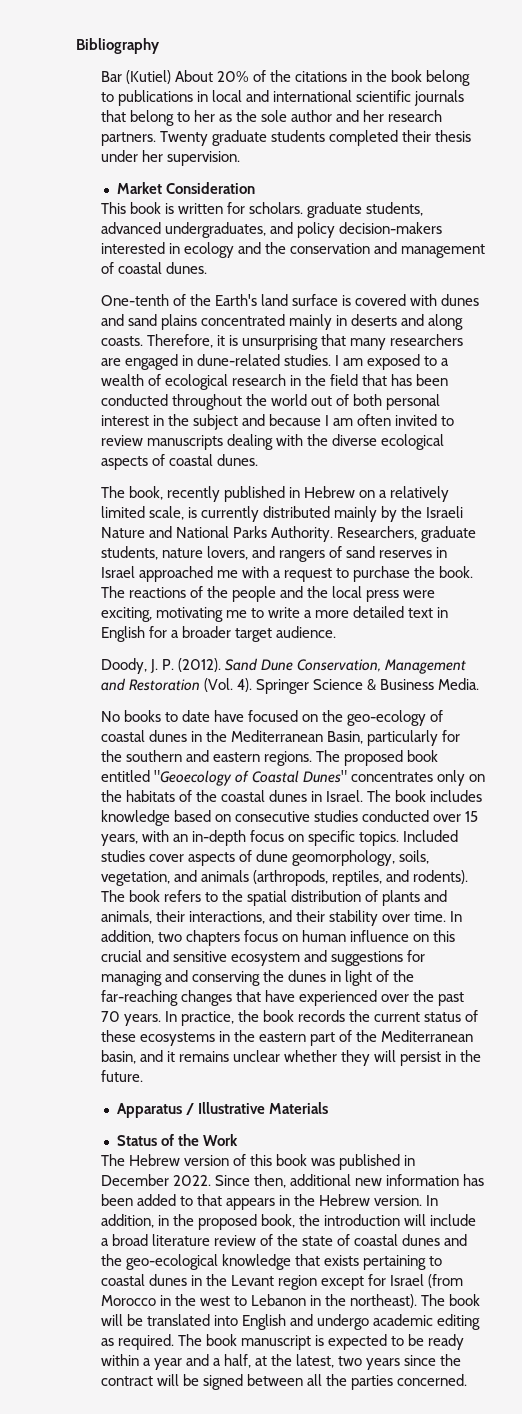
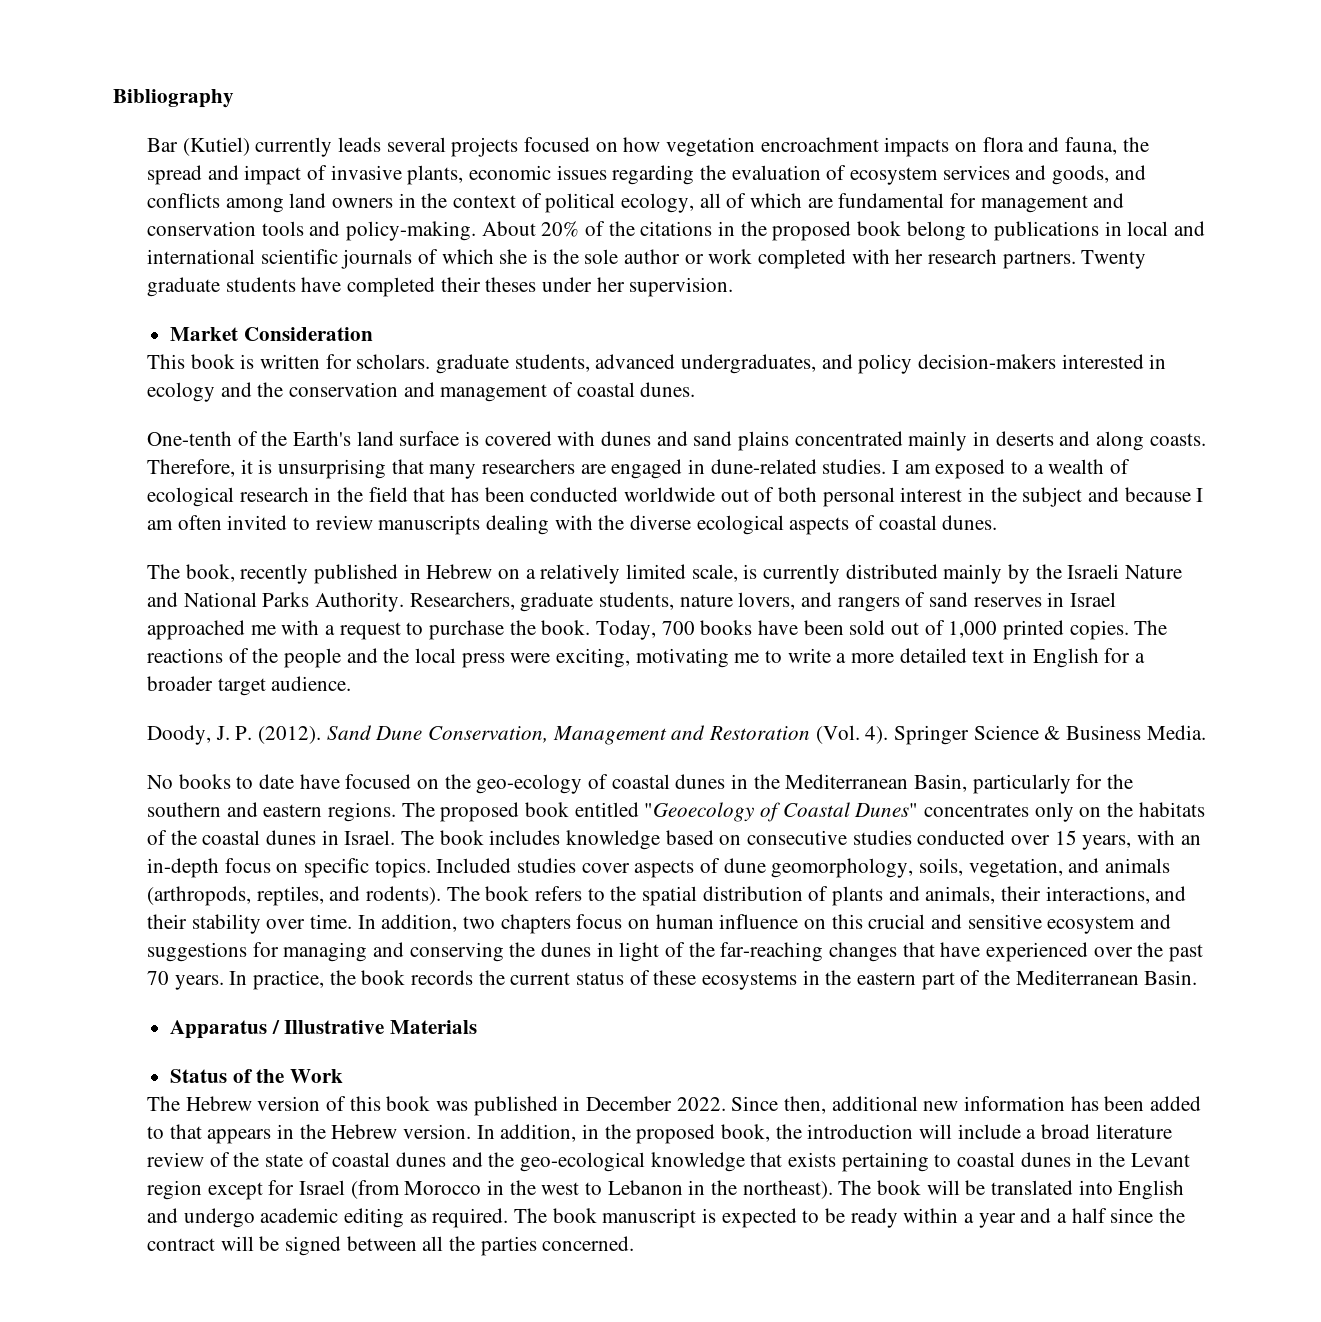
- Bar (Kutiel) About 20% of the citations in the book belong to publications in local and international scientific journals that belong to her as the sole author and her research partners.
+ Bar (Kutiel) currently leads several projects focused on how vegetation encroachment impacts on flora and fauna, the spread and impact of invasive plants, economic issues regarding the evaluation of ecosystem services and goods, and conflicts among land owners in the context of political ecology, all of which are fundamental for management and conservation tools and policy-making. About 20% of the citations in the proposed book belong to publications in local and international scientific journals of which she is the sole author or work completed with her research partners.
- Twenty graduate students completed their thesis under her supervision.
+ Twenty graduate students have completed their theses under her supervision.
- I am exposed to a wealth of ecological research in the field that has been conducted throughout the world out of both personal interest in the subject and because I am often invited to review manuscripts dealing with the diverse ecological aspects of coastal dunes.
+ I am exposed to a wealth of ecological research in the field that has been conducted worldwide out of both personal interest in the subject and because I am often invited to review manuscripts dealing with the diverse ecological aspects of coastal dunes.
+ Today, 700 books have been sold out of 1,000 printed copies.
- In practice, the book records the current status of these ecosystems in the eastern part of the Mediterranean basin, and it remains unclear whether they will persist in the future.
+ In practice, the book records the current status of these ecosystems in the eastern part of the Mediterranean Basin.
- The book manuscript is expected to be ready within a year and a half, at the latest, two years since the contract will be signed between all the parties concerned.
+ The book manuscript is expected to be ready within a year and a half since the contract will be signed between all the parties concerned.

